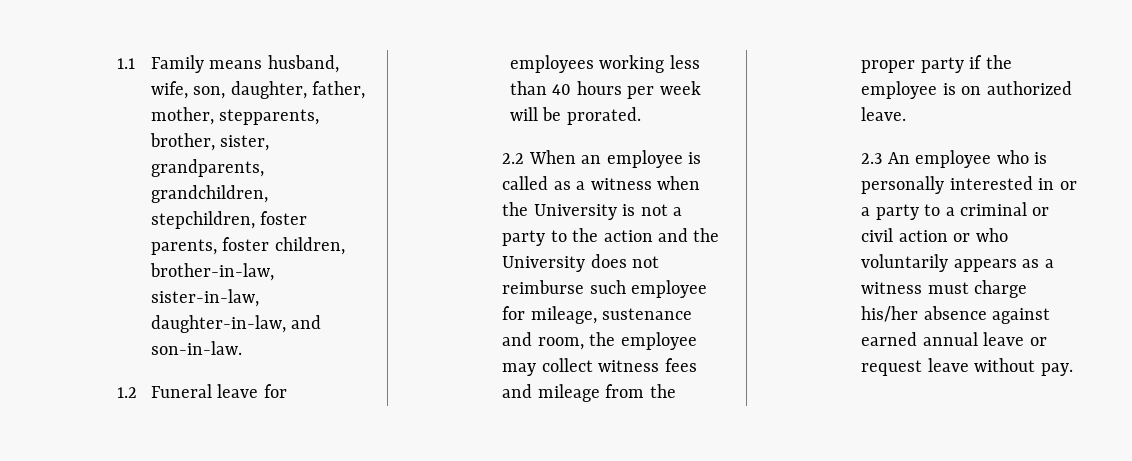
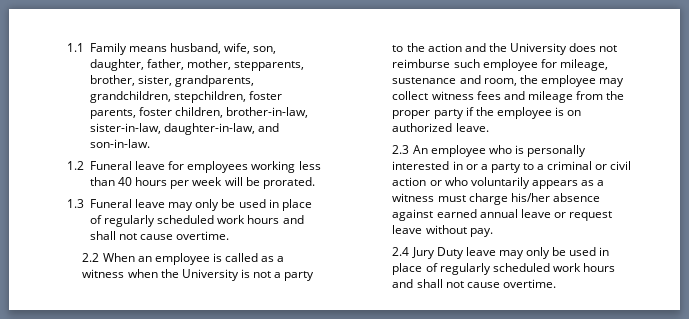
+ 1.3 Funeral leave may only be used in place of regularly scheduled work hours and shall not cause overtime.
+ 2.4 Jury Duty leave may only be used in place of regularly scheduled work hours and shall not cause overtime.

